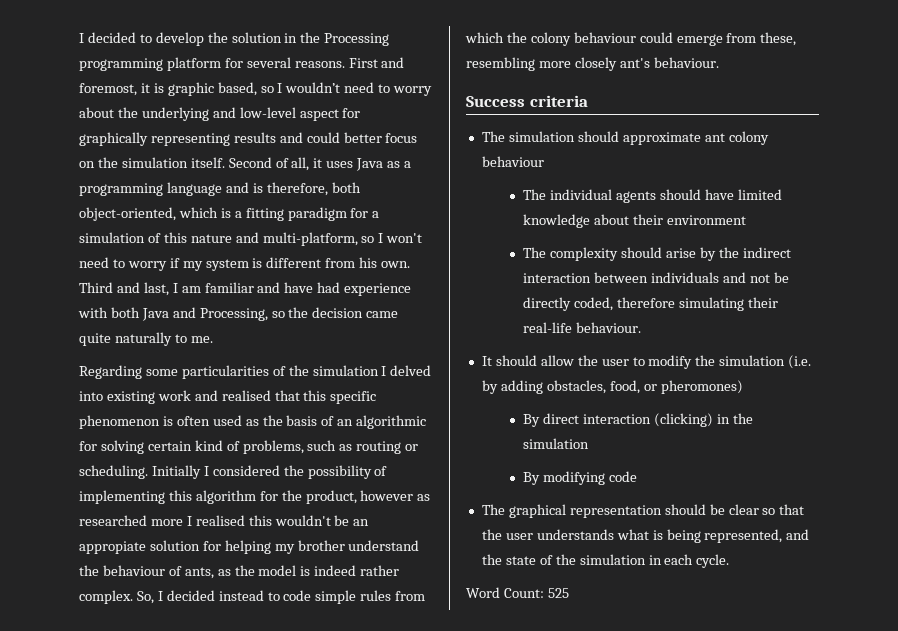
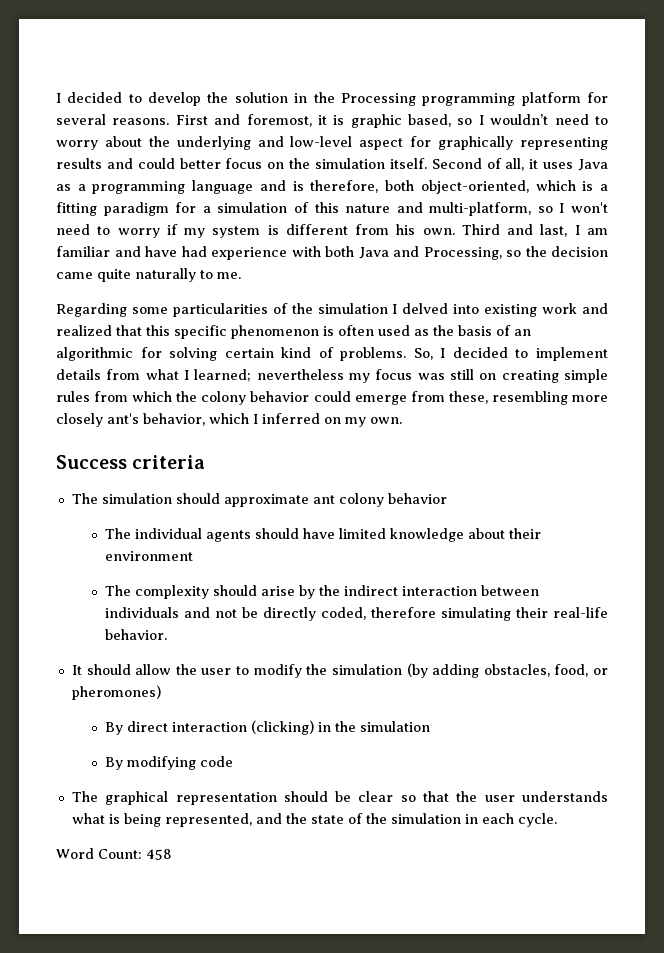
- Regarding some particularities of the simulation I delved into existing work and realised that this specific phenomenon is often used as the basis of an algorithmic for solving certain kind of problems, such as routing or scheduling. Initially I considered the possibility of implementing this algorithm for the product, however as researched more I realised this wouldn't be an appropiate solution for helping my brother understand the behaviour of ants, as the model is indeed rather complex. So, I decided instead to code simple rules from which the colony behaviour could emerge from these, resembling more closely ant's behaviour.
+ Regarding some particularities of the simulation I delved into existing work and realized that this specific phenomenon is often used as the basis of an algorithmic for solving certain kind of problems. So, I decided to implement details from what I learned; nevertheless my focus was still on creating simple rules from which the colony behavior could emerge from these, resembling more closely ant's behavior, which I inferred on my own.
- The simulation should approximate ant colony behaviour
+ The simulation should approximate ant colony behavior
- The complexity should arise by the indirect interaction between individuals and not be directly coded, therefore simulating their real-life behaviour.
+ The complexity should arise by the indirect interaction between individuals and not be directly coded, therefore simulating their real-life behavior.
- It should allow the user to modify the simulation (i.e. by adding obstacles, food, or pheromones)
+ It should allow the user to modify the simulation (by adding obstacles, food, or pheromones)
- Word Count: 525
+ Word Count: 458

